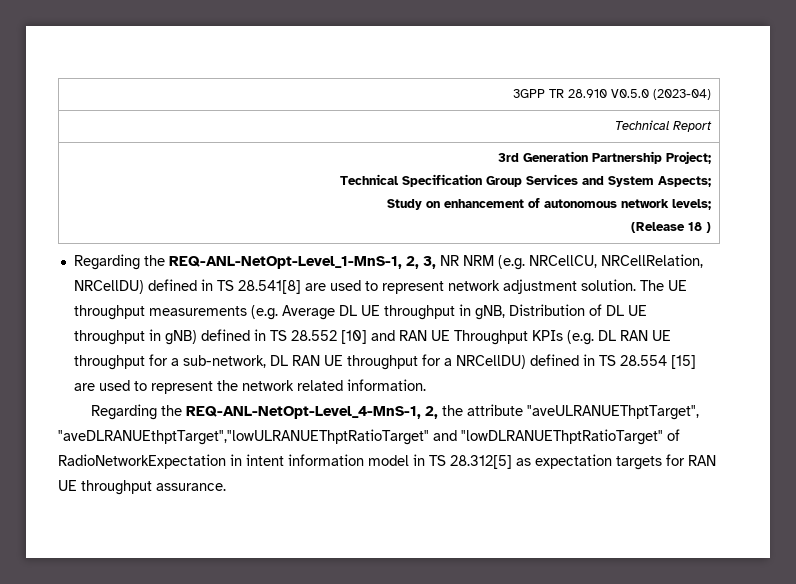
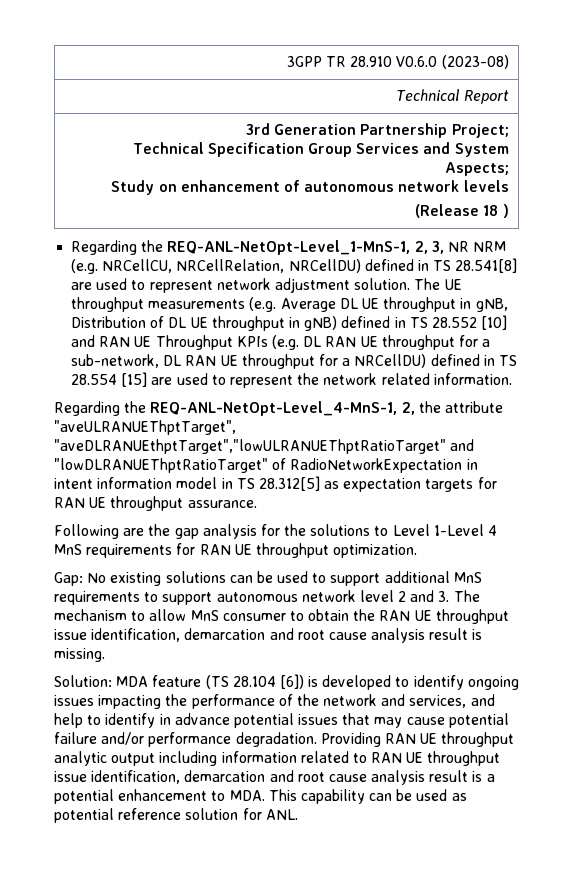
- 3GPP TR 28.910 V0.5.0 (2023-04)
+ 3GPP TR 28.910 V0.6.0 (2023-08)
  3rd Generation Partnership Project;
  Technical Specification Group Services and System Aspects;
- Study on enhancement of autonomous network levels;
+ Study on enhancement of autonomous network levels
+ Following are the gap analysis for the solutions to Level 1-Level 4 MnS requirements for RAN UE throughput optimization.
+ Gap: No existing solutions can be used to support additional MnS requirements to support autonomous network level 2 and 3. The mechanism to allow MnS consumer to obtain the RAN UE throughput issue identification, demarcation and root cause analysis result is missing.
+ Solution: MDA feature (TS 28.104 [6]) is developed to identify ongoing issues impacting the performance of the network and services, and help to identify in advance potential issues that may cause potential failure and/or performance degradation. Providing RAN UE throughput analytic output including information related to RAN UE throughput issue identification, demarcation and root cause analysis result is a potential enhancement to MDA. This capability can be used as potential reference solution for ANL.

